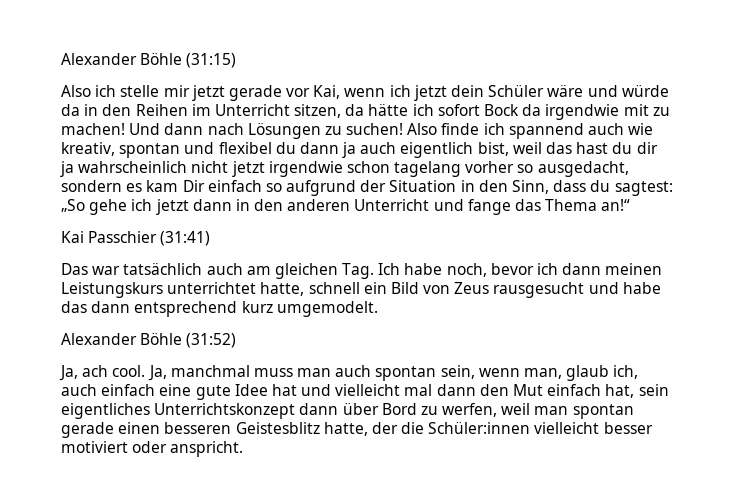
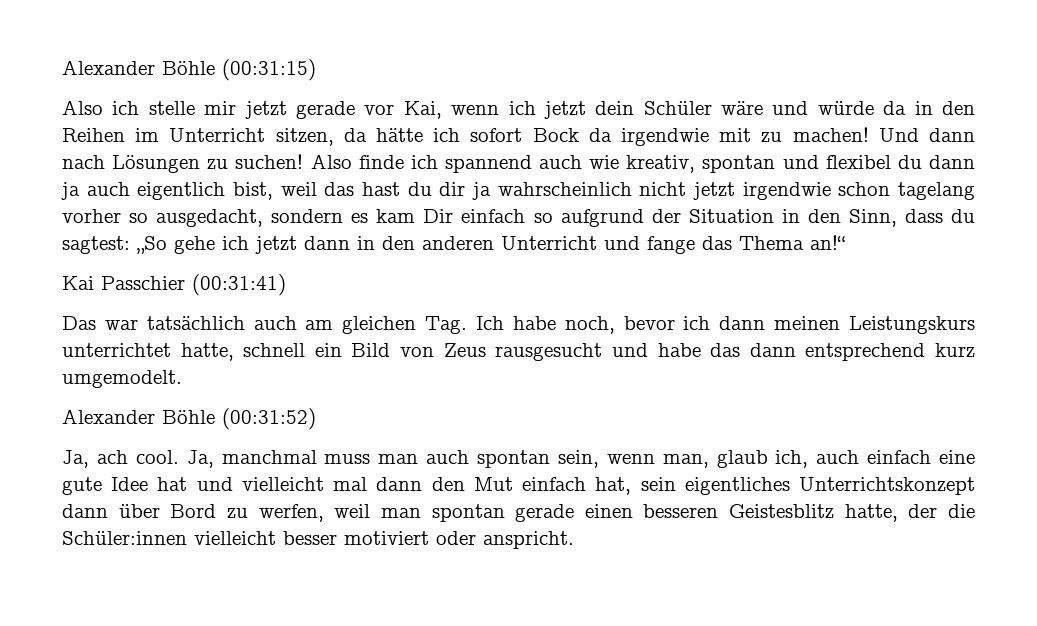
- Alexander Böhle (31:15)
+ Alexander Böhle (00:31:15)
- Kai Passchier (31:41)
+ Kai Passchier (00:31:41)
- Alexander Böhle (31:52)
+ Alexander Böhle (00:31:52)

